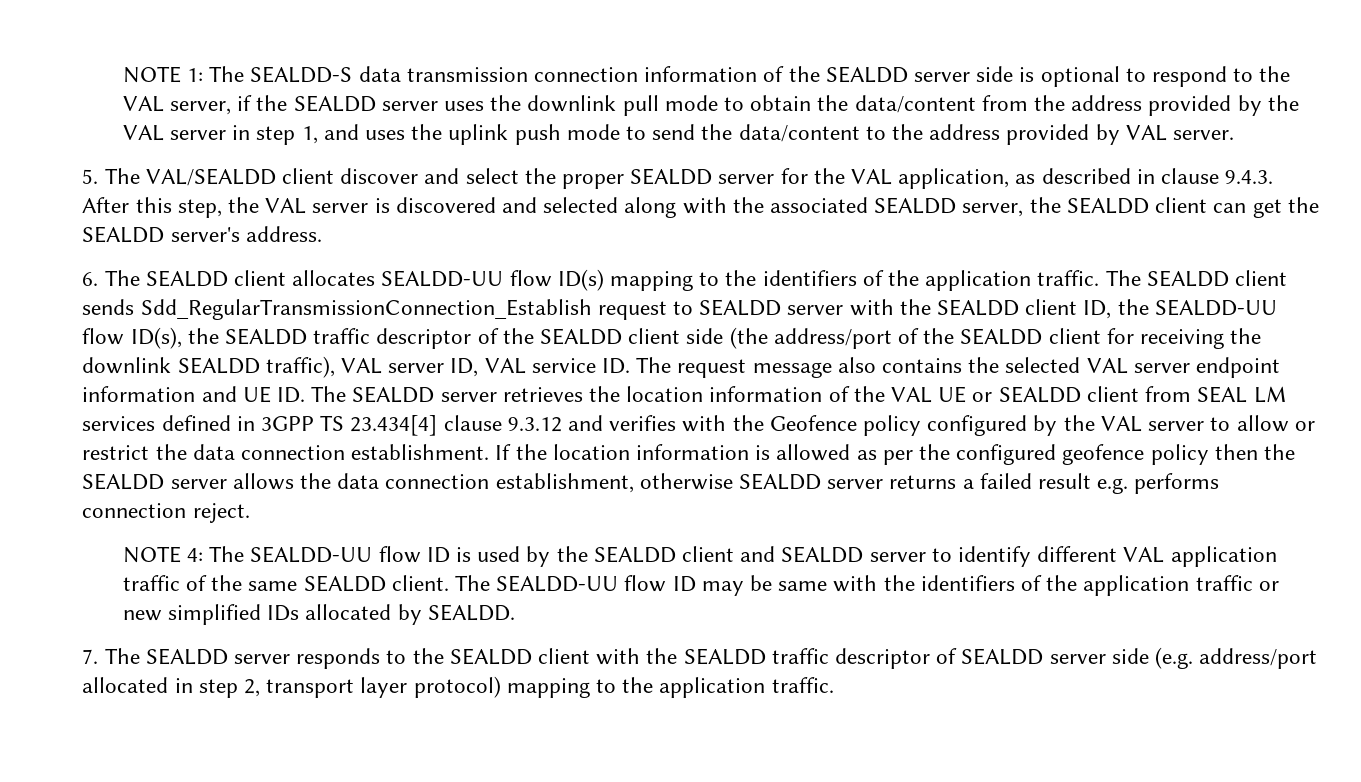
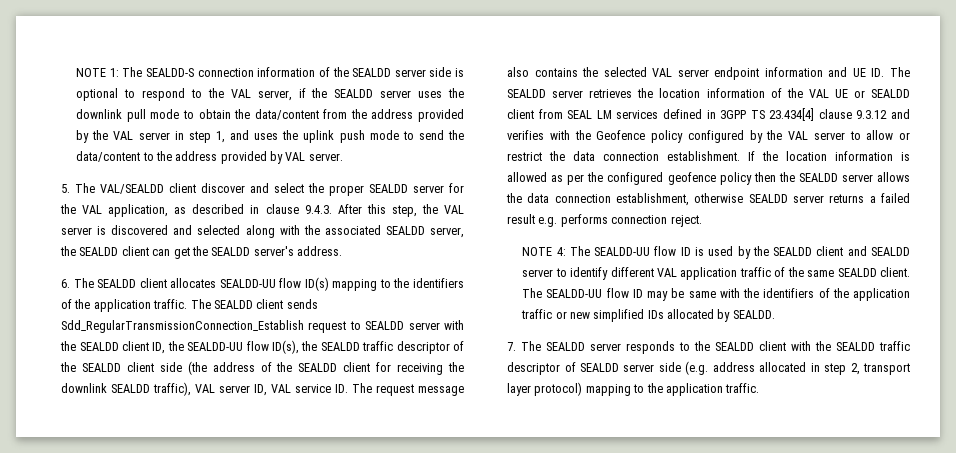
- NOTE 1: The SEALDD-S data transmission connection information of the SEALDD server side is optional to respond to the VAL server, if the SEALDD server uses the downlink pull mode to obtain the data/content from the address provided by the VAL server in step 1, and uses the uplink push mode to send the data/content to the address provided by VAL server.
+ NOTE 1: The SEALDD-S connection information of the SEALDD server side is optional to respond to the VAL server, if the SEALDD server uses the downlink pull mode to obtain the data/content from the address provided by the VAL server in step 1, and uses the uplink push mode to send the data/content to the address provided by VAL server.
- The SEALDD client sends Sdd_RegularTransmissionConnection_Establish request to SEALDD server with the SEALDD client ID, the SEALDD-UU flow ID(s), the SEALDD traffic descriptor of the SEALDD client side (the address/port of the SEALDD client for receiving the downlink SEALDD traffic), VAL server ID, VAL service ID. The request message also contains the selected VAL server endpoint information and UE ID. The SEALDD server retrieves the location information of the VAL UE or SEALDD client from SEAL LM services defined in 3GPP TS 23.434[4] clause 9.3.12 and verifies with the Geofence policy configured by the VAL server to allow or restrict the data connection establishment.
+ The SEALDD client sends Sdd_RegularTransmissionConnection_Establish request to SEALDD server with the SEALDD client ID, the SEALDD-UU flow ID(s), the SEALDD traffic descriptor of the SEALDD client side (the address of the SEALDD client for receiving the downlink SEALDD traffic), VAL server ID, VAL service ID. The request message also contains the selected VAL server endpoint information and UE ID. The SEALDD server retrieves the location information of the VAL UE or SEALDD client from SEAL LM services defined in 3GPP TS 23.434[4] clause 9.3.12 and verifies with the Geofence policy configured by the VAL server to allow or restrict the data connection establishment.
- 7. The SEALDD server responds to the SEALDD client with the SEALDD traffic descriptor of SEALDD server side (e.g. address/port allocated in step 2, transport layer protocol) mapping to the application traffic.
+ 7. The SEALDD server responds to the SEALDD client with the SEALDD traffic descriptor of SEALDD server side (e.g. address allocated in step 2, transport layer protocol) mapping to the application traffic.

